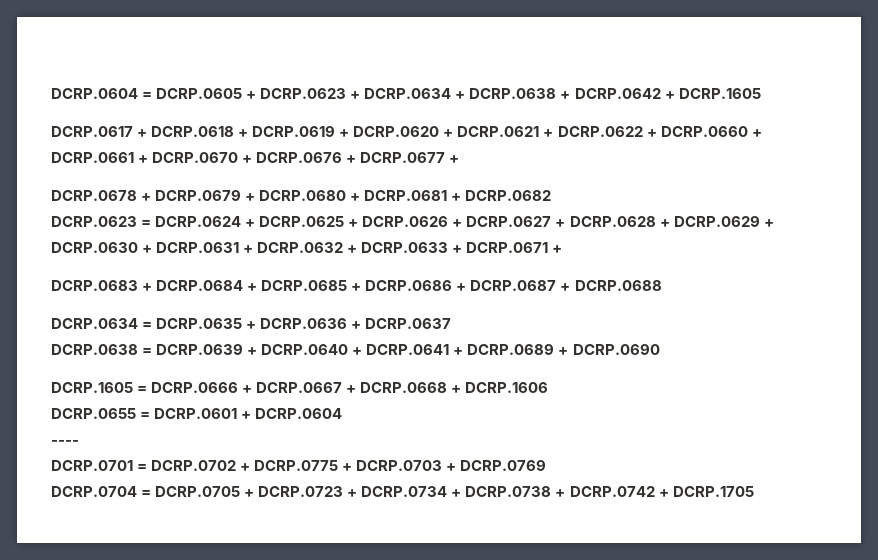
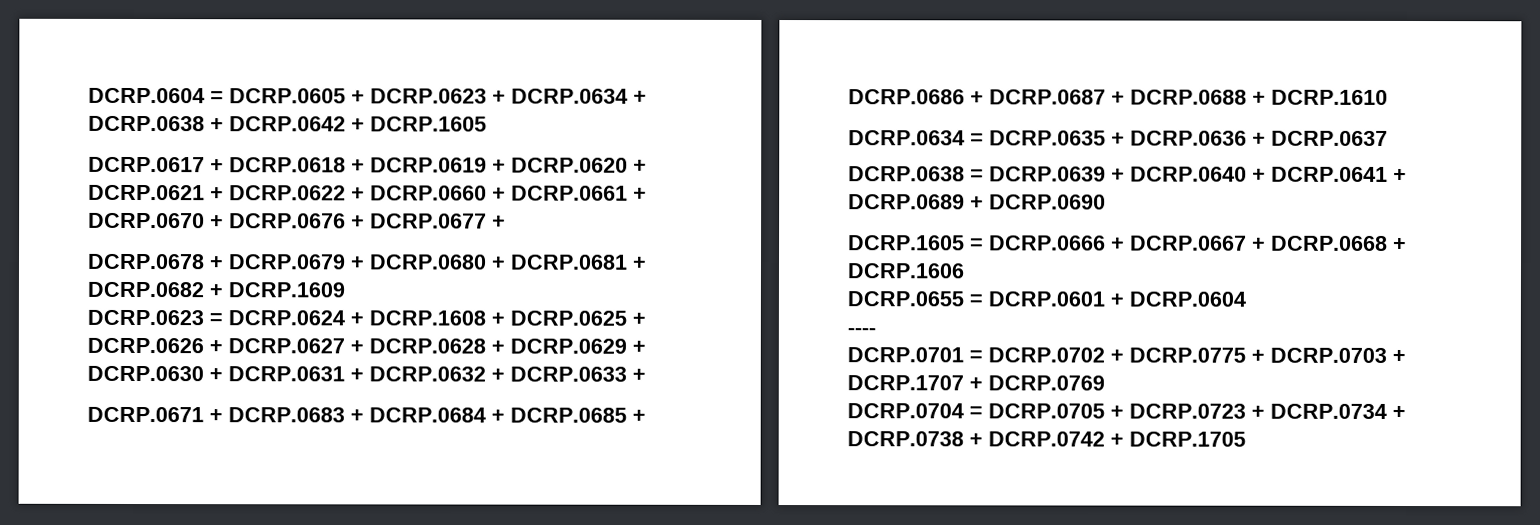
- DCRP.0678 + DCRP.0679 + DCRP.0680 + DCRP.0681 + DCRP.0682
+ DCRP.0678 + DCRP.0679 + DCRP.0680 + DCRP.0681 + DCRP.0682 + DCRP.1609
- DCRP.0623 = DCRP.0624 + DCRP.0625 + DCRP.0626 + DCRP.0627 + DCRP.0628 + DCRP.0629 + DCRP.0630 + DCRP.0631 + DCRP.0632 + DCRP.0633 + DCRP.0671 +
- DCRP.0683 + DCRP.0684 + DCRP.0685 + DCRP.0686 + DCRP.0687 + DCRP.0688
+ DCRP.0623 = DCRP.0624 + DCRP.1608 + DCRP.0625 + DCRP.0626 + DCRP.0627 + DCRP.0628 + DCRP.0629 + DCRP.0630 + DCRP.0631 + DCRP.0632 + DCRP.0633 +
+ DCRP.0671 + DCRP.0683 + DCRP.0684 + DCRP.0685 + DCRP.0686 + DCRP.0687 + DCRP.0688 + DCRP.1610
- DCRP.0701 = DCRP.0702 + DCRP.0775 + DCRP.0703 + DCRP.0769
+ DCRP.0701 = DCRP.0702 + DCRP.0775 + DCRP.0703 + DCRP.1707 + DCRP.0769

